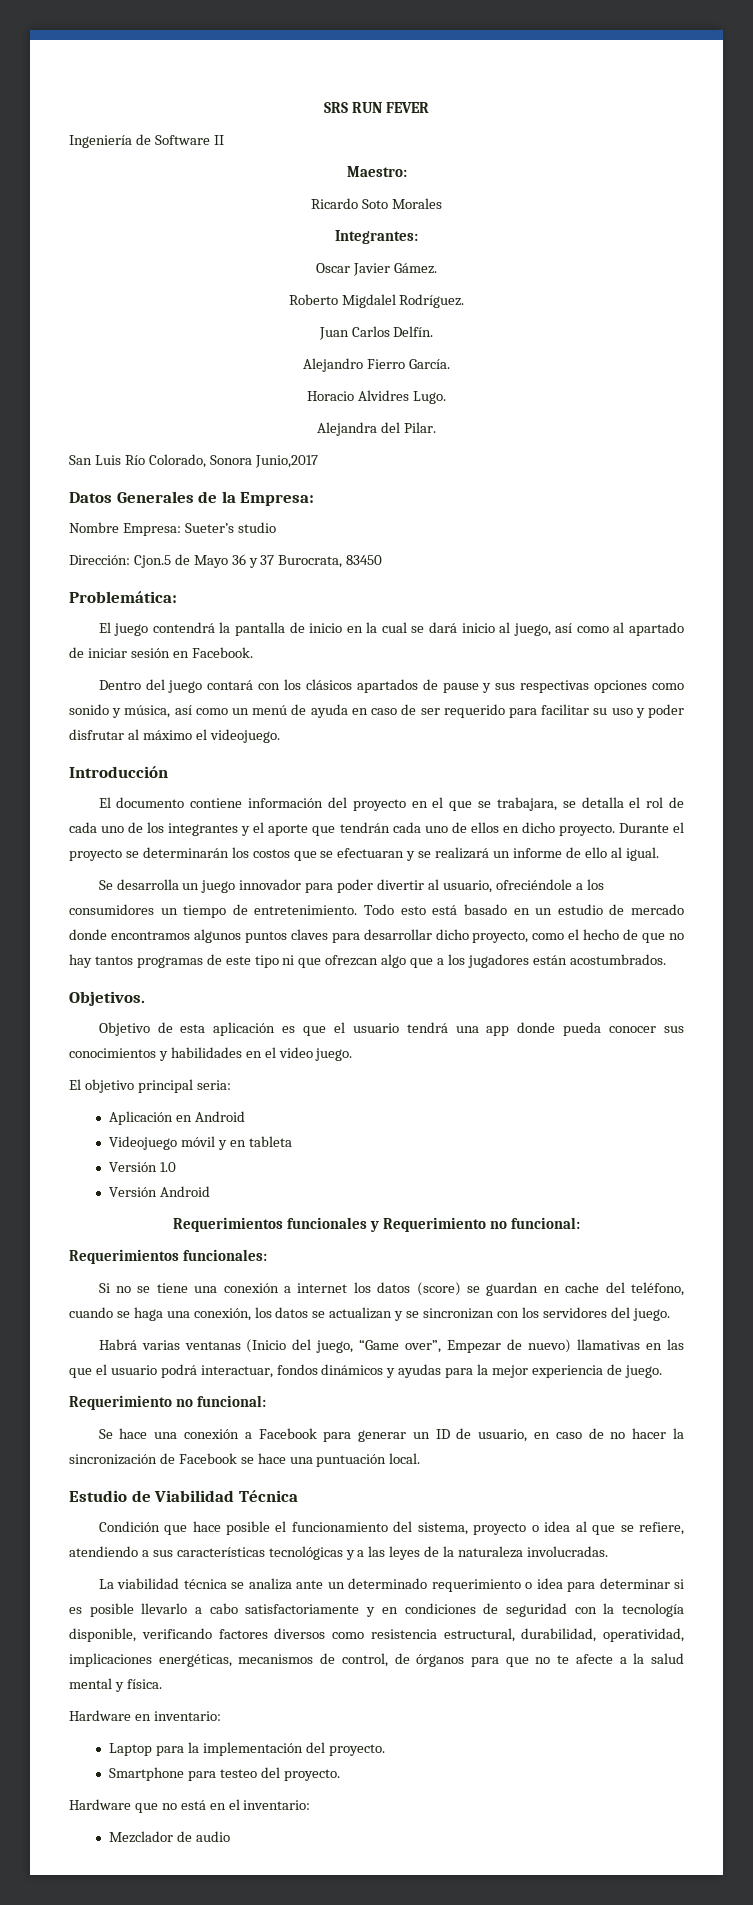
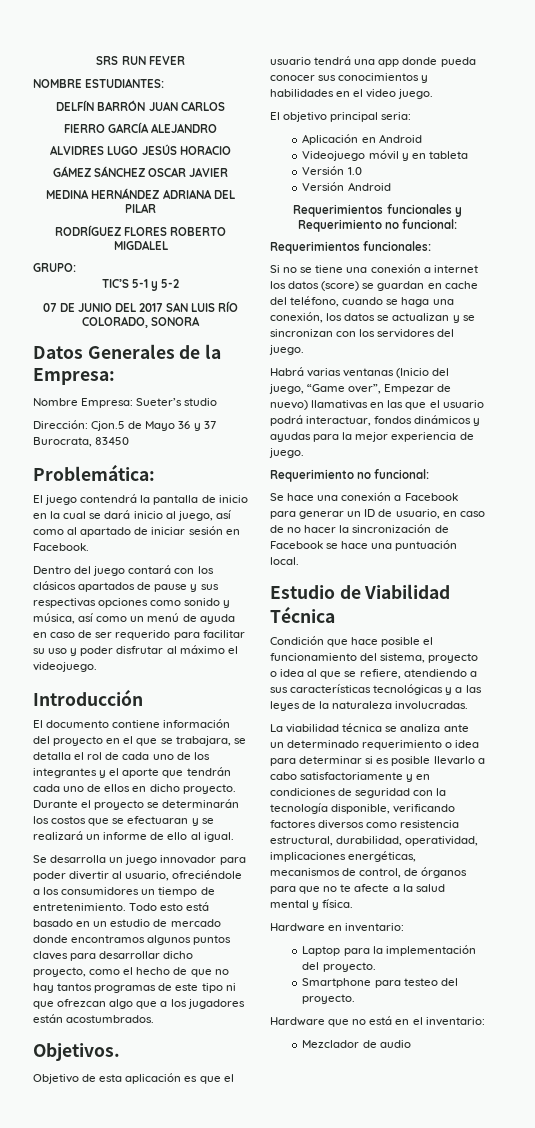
- Ingeniería de Software II
- Maestro:
- Ricardo Soto Morales
- Integrantes:
- Oscar Javier Gámez.
- Roberto Migdalel Rodríguez.
- Juan Carlos Delfín.
- Alejandro Fierro García.
- Horacio Alvidres Lugo.
- Alejandra del Pilar.
- San Luis Río Colorado, Sonora Junio,2017
+ NOMBRE ESTUDIANTES:
+ DELFÍN BARRÓN JUAN CARLOS
+ FIERRO GARCÍA ALEJANDRO
+ ALVIDRES LUGO JESÚS HORACIO
+ GÁMEZ SÁNCHEZ OSCAR JAVIER
+ MEDINA HERNÁNDEZ ADRIANA DEL PILAR
+ RODRÍGUEZ FLORES ROBERTO MIGDALEL
+ GRUPO:
+ TIC’S 5-1 y 5-2
+ 07 DE JUNIO DEL 2017 SAN LUIS RÍO COLORADO, SONORA

